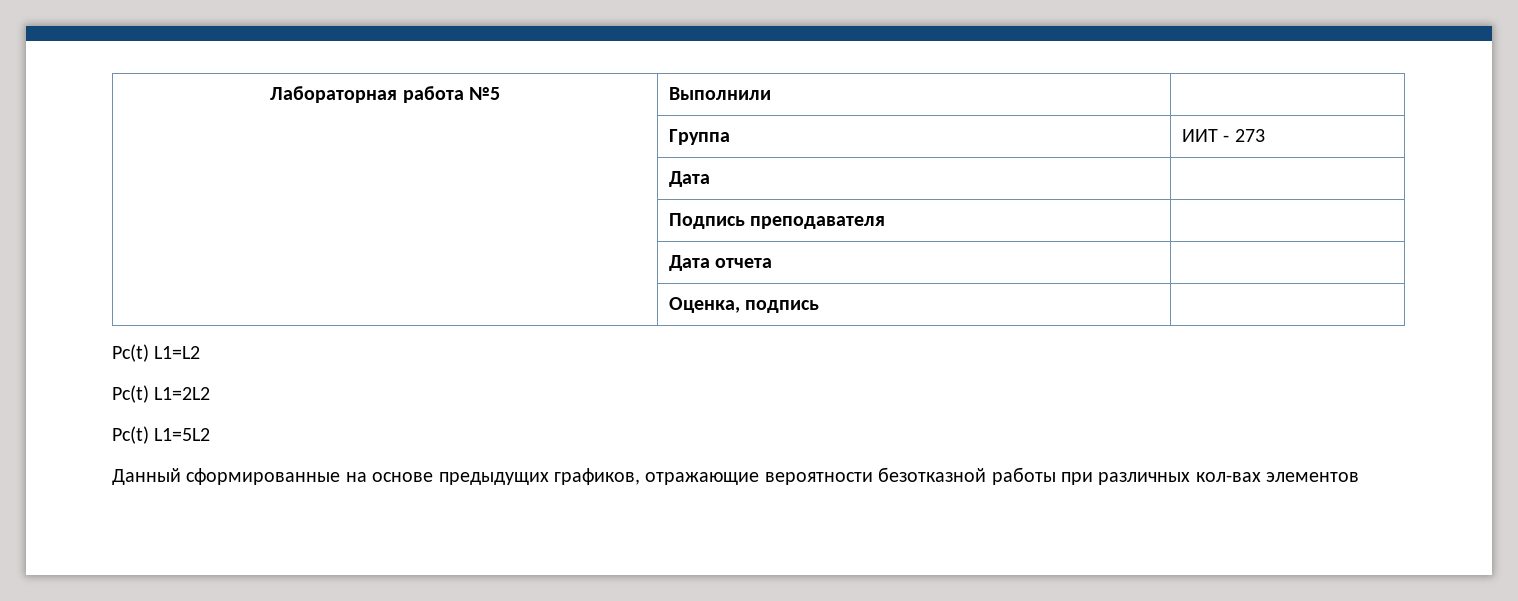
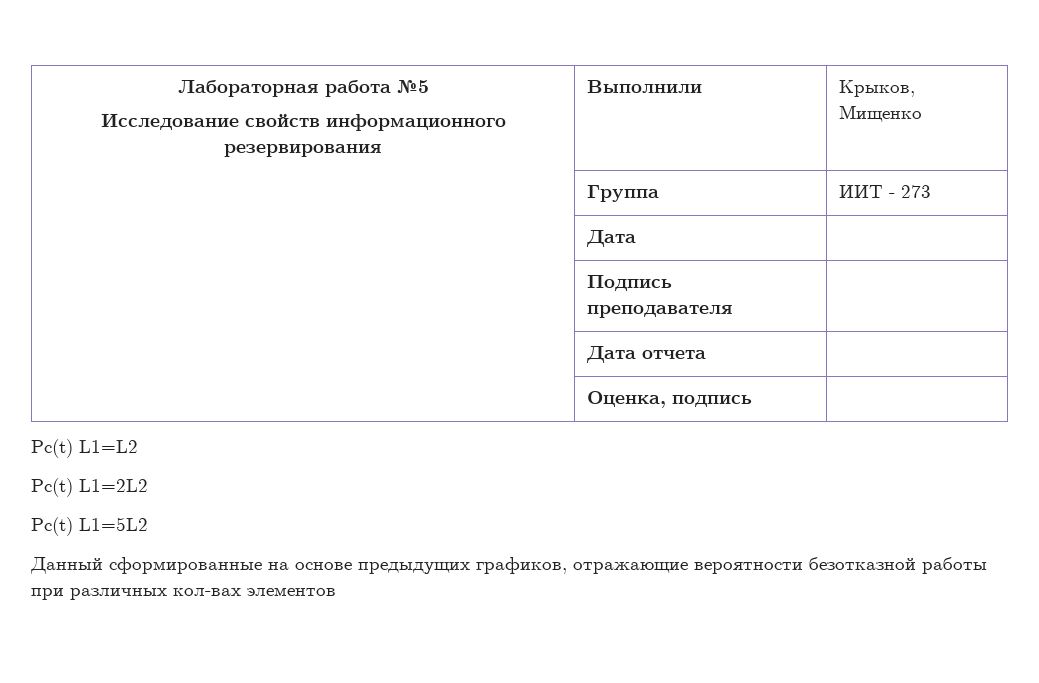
- Лабораторная работа №5 | Выполнили |
+ Лабораторная работа №5
+ Исследование свойств информационного резервирования | Выполнили | Крыков, Мищенко

